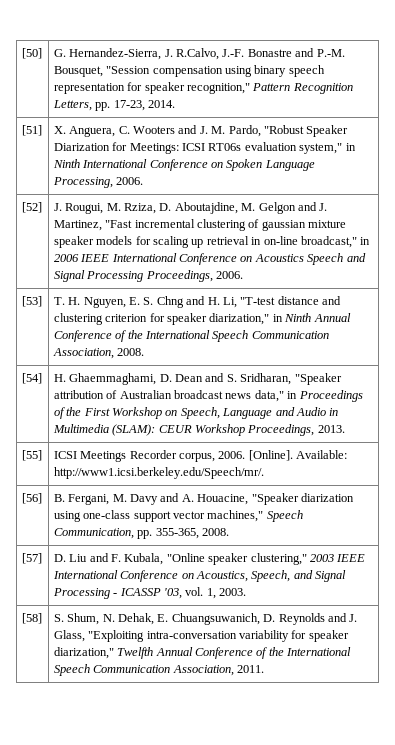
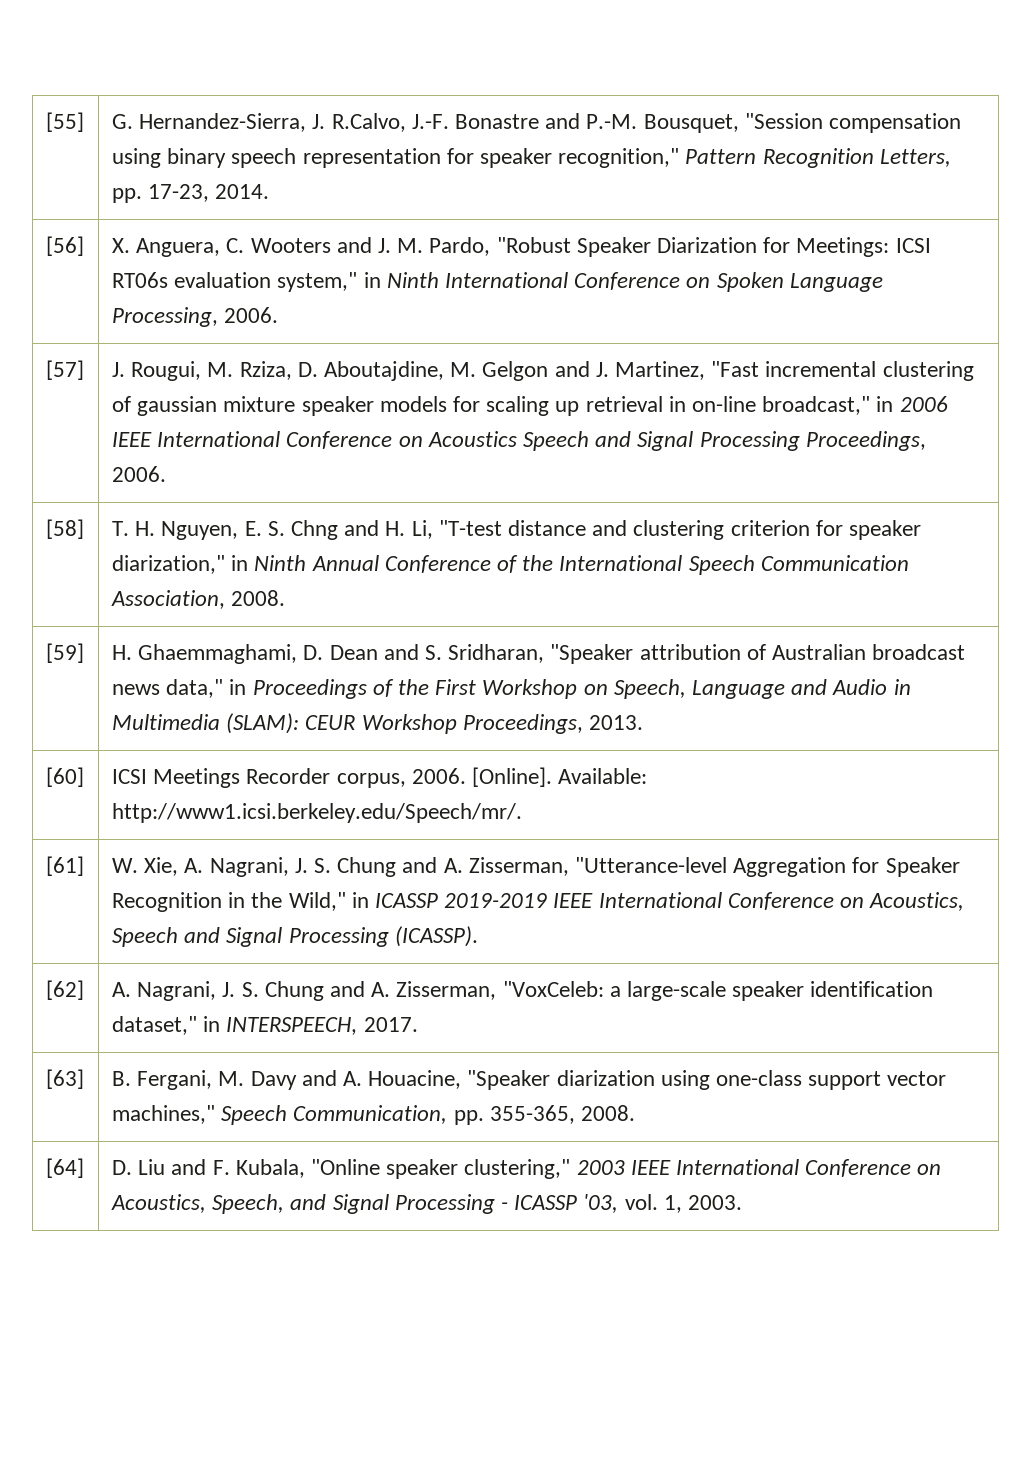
- [50] | G. Hernandez-Sierra, J. R.Calvo, J.-F. Bonastre and P.-M. Bousquet, "Session compensation using binary speech representation for speaker recognition," Pattern Recognition Letters, pp. 17-23, 2014.
+ [55] | G. Hernandez-Sierra, J. R.Calvo, J.-F. Bonastre and P.-M. Bousquet, "Session compensation using binary speech representation for speaker recognition," Pattern Recognition Letters, pp. 17-23, 2014.
- [51] | X. Anguera, C. Wooters and J. M. Pardo, "Robust Speaker Diarization for Meetings: ICSI RT06s evaluation system," in Ninth International Conference on Spoken Language Processing, 2006.
+ [56] | X. Anguera, C. Wooters and J. M. Pardo, "Robust Speaker Diarization for Meetings: ICSI RT06s evaluation system," in Ninth International Conference on Spoken Language Processing, 2006.
- [52] | J. Rougui, M. Rziza, D. Aboutajdine, M. Gelgon and J. Martinez, "Fast incremental clustering of gaussian mixture speaker models for scaling up retrieval in on-line broadcast," in 2006 IEEE International Conference on Acoustics Speech and Signal Processing Proceedings, 2006.
+ [57] | J. Rougui, M. Rziza, D. Aboutajdine, M. Gelgon and J. Martinez, "Fast incremental clustering of gaussian mixture speaker models for scaling up retrieval in on-line broadcast," in 2006 IEEE International Conference on Acoustics Speech and Signal Processing Proceedings, 2006.
- [53] | T. H. Nguyen, E. S. Chng and H. Li, "T-test distance and clustering criterion for speaker diarization," in Ninth Annual Conference of the International Speech Communication Association, 2008.
+ [58] | T. H. Nguyen, E. S. Chng and H. Li, "T-test distance and clustering criterion for speaker diarization," in Ninth Annual Conference of the International Speech Communication Association, 2008.
- [54] | H. Ghaemmaghami, D. Dean and S. Sridharan, "Speaker attribution of Australian broadcast news data," in Proceedings of the First Workshop on Speech, Language and Audio in Multimedia (SLAM): CEUR Workshop Proceedings, 2013.
+ [59] | H. Ghaemmaghami, D. Dean and S. Sridharan, "Speaker attribution of Australian broadcast news data," in Proceedings of the First Workshop on Speech, Language and Audio in Multimedia (SLAM): CEUR Workshop Proceedings, 2013.
- [55] | ICSI Meetings Recorder corpus, 2006. [Online]. Available: http://www1.icsi.berkeley.edu/Speech/mr/.
+ [60] | ICSI Meetings Recorder corpus, 2006. [Online]. Available: http://www1.icsi.berkeley.edu/Speech/mr/.
- [56] | B. Fergani, M. Davy and A. Houacine, "Speaker diarization using one-class support vector machines," Speech Communication, pp. 355-365, 2008.
+ [61] | W. Xie, A. Nagrani, J. S. Chung and A. Zisserman, "Utterance-level Aggregation for Speaker Recognition in the Wild," in ICASSP 2019-2019 IEEE International Conference on Acoustics, Speech and Signal Processing (ICASSP).
+ [62] | A. Nagrani, J. S. Chung and A. Zisserman, "VoxCeleb: a large-scale speaker identification dataset," in INTERSPEECH, 2017.
+ [63] | B. Fergani, M. Davy and A. Houacine, "Speaker diarization using one-class support vector machines," Speech Communication, pp. 355-365, 2008.
- [57] | D. Liu and F. Kubala, "Online speaker clustering," 2003 IEEE International Conference on Acoustics, Speech, and Signal Processing - ICASSP '03, vol. 1, 2003.
+ [64] | D. Liu and F. Kubala, "Online speaker clustering," 2003 IEEE International Conference on Acoustics, Speech, and Signal Processing - ICASSP '03, vol. 1, 2003.
- [58] | S. Shum, N. Dehak, E. Chuangsuwanich, D. Reynolds and J. Glass, "Exploiting intra-conversation variability for speaker diarization," Twelfth Annual Conference of the International Speech Communication Association, 2011.

